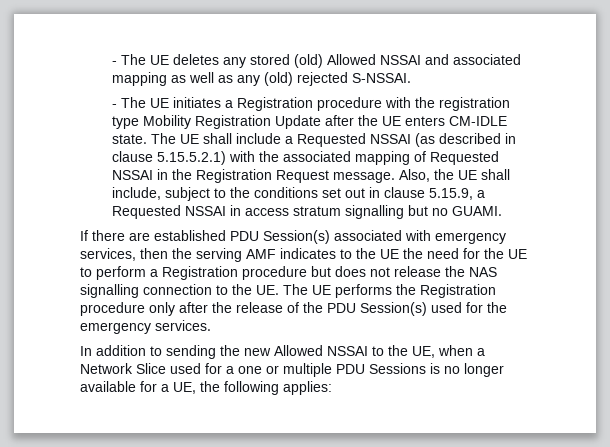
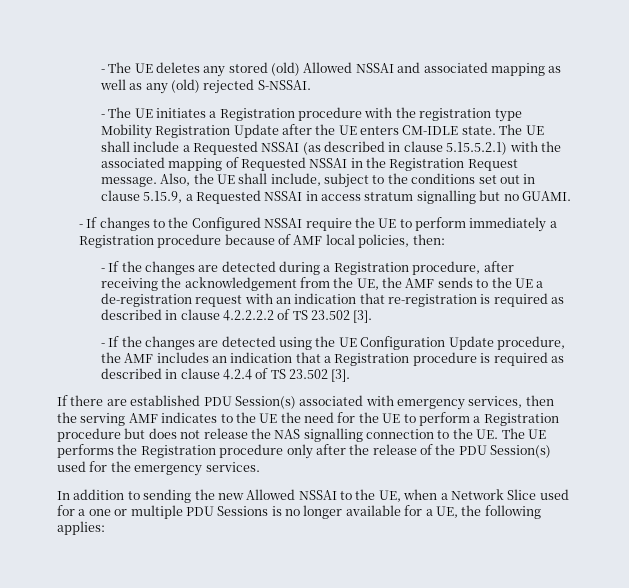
+ - If changes to the Configured NSSAI require the UE to perform immediately a Registration procedure because of AMF local policies, then:
+ - If the changes are detected during a Registration procedure, after receiving the acknowledgement from the UE, the AMF sends to the UE a de-registration request with an indication that re-registration is required as described in clause 4.2.2.2.2 of TS 23.502 [3].
+ - If the changes are detected using the UE Configuration Update procedure, the AMF includes an indication that a Registration procedure is required as described in clause 4.2.4 of TS 23.502 [3].

